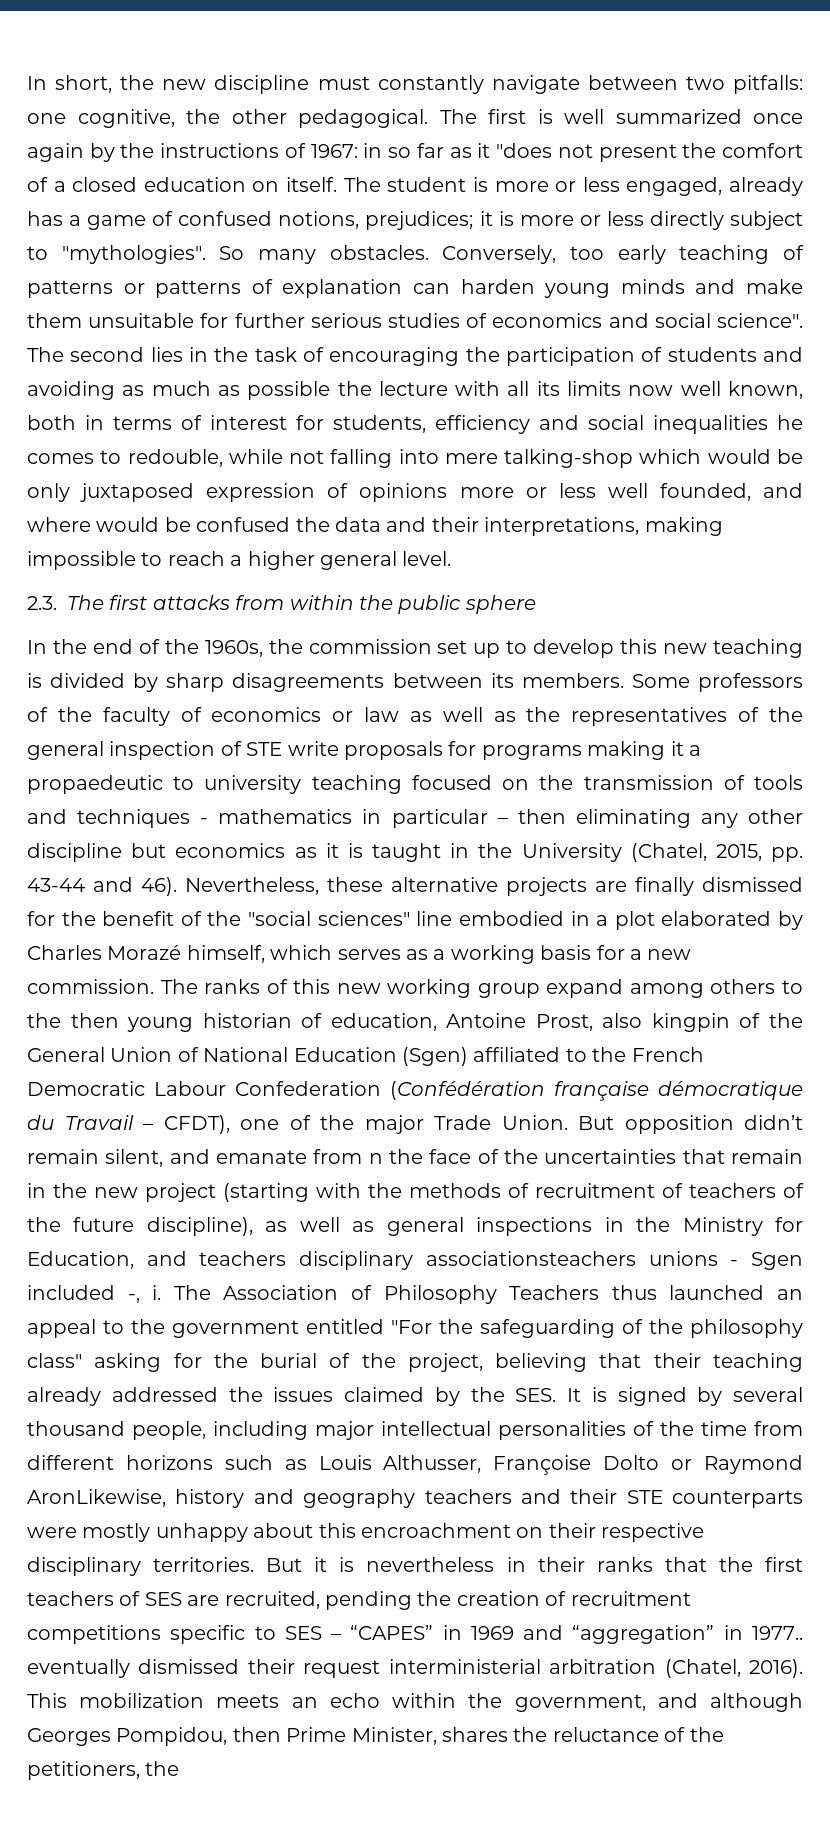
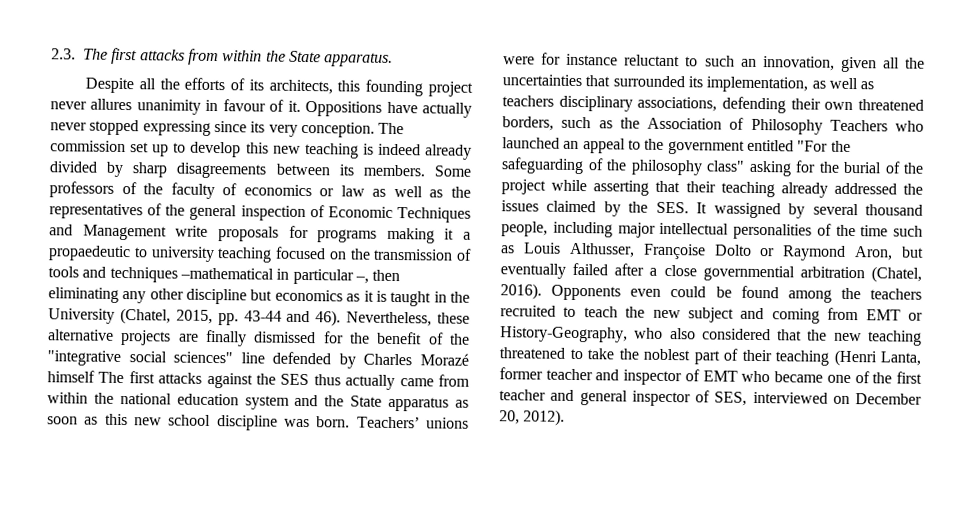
- In short, the new discipline must constantly navigate between two pitfalls: one cognitive, the other pedagogical. The first is well summarized once again by the instructions of 1967: in so far as it "does not present the comfort of a closed education on itself. The student is more or less engaged, already has a game of confused notions, prejudices; it is more or less directly subject to "mythologies". So many obstacles. Conversely, too early teaching of patterns or patterns of explanation can harden young minds and make them unsuitable for further serious studies of economics and social science". The second lies in the task of encouraging the participation of students and avoiding as much as possible the lecture with all its limits now well known, both in terms of interest for students, efficiency and social inequalities he comes to redouble, while not falling into mere talking-shop which would be only juxtaposed expression of opinions more or less well founded, and where would be confused the data and their interpretations, making impossible to reach a higher general level.
- 2.3. The first attacks from within the public sphere
- In the end of the 1960s, the commission set up to develop this new teaching is divided by sharp disagreements between its members.
+ 2.3. The first attacks from within the State apparatus.
+ Despite all the efforts of its architects, this founding project never allures unanimity in favour of it. Oppositions have actually never stopped expressing since its very conception. The commission set up to develop this new teaching is indeed already divided by sharp disagreements between its members.
- Some professors of the faculty of economics or law as well as the representatives of the general inspection of STE write proposals for programs making it a propaedeutic to university teaching focused on the transmission of tools and techniques - mathematics in particular – then eliminating any other discipline but economics as it is taught in the University (Chatel, 2015, pp. 43-44 and 46).
+ Some professors of the faculty of economics or law as well as the representatives of the general inspection of Economic Techniques and Management write proposals for programs making it a propaedeutic to university teaching focused on the transmission of tools and techniques –mathematical in particular –, then eliminating any other discipline but economics as it is taught in the University (Chatel, 2015, pp. 43-44 and 46).
- Nevertheless, these alternative projects are finally dismissed for the benefit of the "social sciences" line embodied in a plot elaborated by Charles Morazé himself, which serves as a working basis for a new commission. The ranks of this new working group expand among others to the then young historian of education, Antoine Prost, also kingpin of the General Union of National Education (Sgen) affiliated to the French Democratic Labour Confederation (Confédération française démocratique du Travail – CFDT), one of the major Trade Union. But opposition didn’t remain silent, and emanate from n the face of the uncertainties that remain in the new project (starting with the methods of recruitment of teachers of the future discipline), as well as general inspections in the Ministry for Education, and teachers disciplinary associationsteachers unions - Sgen included -, i. The Association of Philosophy Teachers thus launched an appeal to the government entitled "For the safeguarding of the philosophy class" asking for the burial of the project, believing that their teaching already addressed the issues claimed by the SES. It is signed by several thousand people, including major intellectual personalities of the time from different horizons such as Louis Althusser, Françoise Dolto or Raymond AronLikewise, history and geography teachers and their STE counterparts were mostly unhappy about this encroachment on their respective disciplinary territories. But it is nevertheless in their ranks that the first teachers of SES are recruited, pending the creation of recruitment competitions specific to SES – “CAPES” in 1969 and “aggregation” in 1977.. eventually dismissed their request interministerial arbitration (Chatel, 2016). This mobilization meets an echo within the government, and although Georges Pompidou, then Prime Minister, shares the reluctance of the petitioners, the
+ Nevertheless, these alternative projects are finally dismissed for the benefit of the "integrative social sciences" line defended by Charles Morazé himself The first attacks against the SES thus actually came from within the national education system and the State apparatus as soon as this new school discipline was born. Teachers’ unions were for instance reluctant to such an innovation, given all the uncertainties that surrounded its implementation, as well as teachers disciplinary associations, defending their own threatened borders, such as the Association of Philosophy Teachers who launched an appeal to the government entitled "For the safeguarding of the philosophy class" asking for the burial of the project while asserting that their teaching already addressed the issues claimed by the SES. It wassigned by several thousand people, including major intellectual personalities of the time such as Louis Althusser, Françoise Dolto or Raymond Aron, but eventually failed after a close governmential arbitration (Chatel, 2016). Opponents even could be found among the teachers recruited to teach the new subject and coming from EMT or History-Geography, who also considered that the new teaching threatened to take the noblest part of their teaching (Henri Lanta, former teacher and inspector of EMT who became one of the first teacher and general inspector of SES, interviewed on December 20, 2012).

